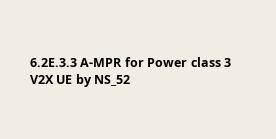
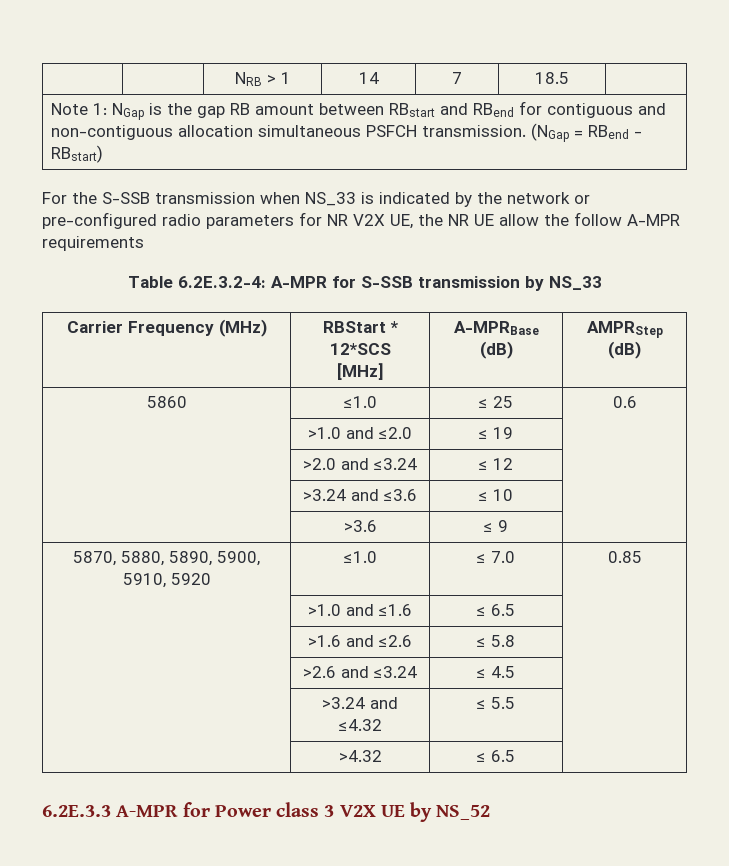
+ | | NRB > 1 | 14 | 7 | 18.5 |
+ Note 1: NGap is the gap RB amount between RBstart and RBend for contiguous and non-contiguous allocation simultaneous PSFCH transmission. (NGap = RBend - RBstart)
+ For the S-SSB transmission when NS_33 is indicated by the network or pre-configured radio parameters for NR V2X UE, the NR UE allow the follow A-MPR requirements
+ Table 6.2E.3.2-4: A-MPR for S-SSB transmission by NS_33
+ Carrier Frequency (MHz) | RBStart * 12*SCS
+ [MHz] | A-MPRBase (dB) | AMPRStep (dB)
+ 5860 | ≤1.0 | ≤ 25 | 0.6
+ | >1.0 and ≤2.0 | ≤ 19 |
+ | >2.0 and ≤3.24 | ≤ 12 |
+ | >3.24 and ≤3.6 | ≤ 10 |
+ | >3.6 | ≤ 9 |
+ 5870, 5880, 5890, 5900, 5910, 5920 | ≤1.0 | ≤ 7.0 | 0.85
+ | >1.0 and ≤1.6 | ≤ 6.5 |
+ | >1.6 and ≤2.6 | ≤ 5.8 |
+ | >2.6 and ≤3.24 | ≤ 4.5 |
+ | >3.24 and ≤4.32 | ≤ 5.5 |
+ | >4.32 | ≤ 6.5 |

